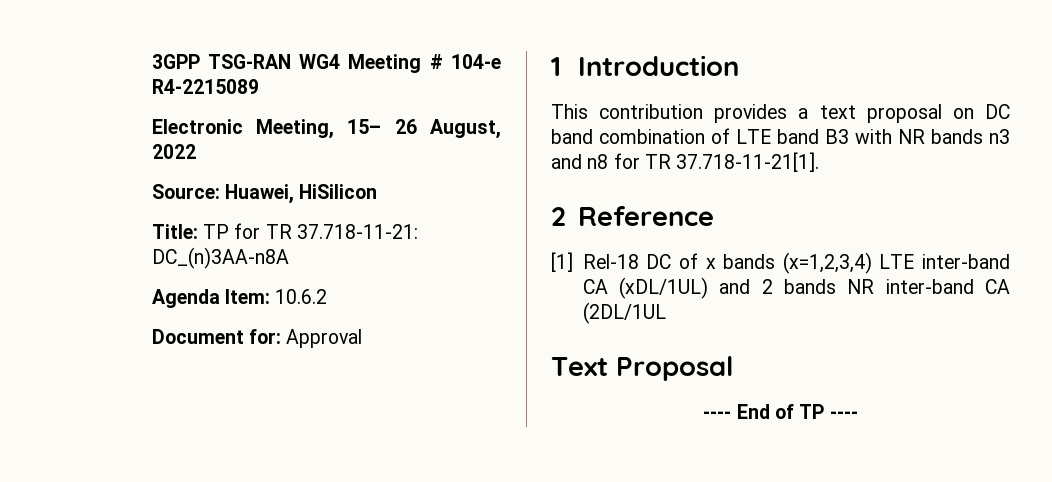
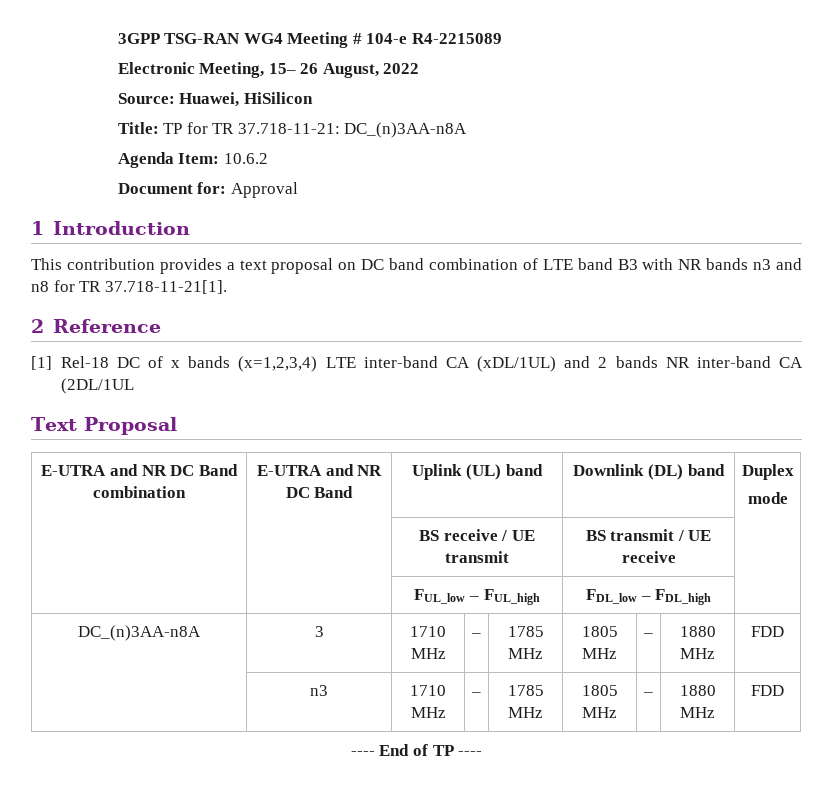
+ E-UTRA and NR DC Band combination | E-UTRA and NR DC Band | Uplink (UL) band | Downlink (DL) band | Duplex
+ mode
+ | | BS receive / UE transmit | BS transmit / UE receive |
+ | | FUL_low – FUL_high | FDL_low – FDL_high |
+ DC_(n)3AA-n8A | 3 | 1710 MHz | – | 1785 MHz | 1805 MHz | – | 1880 MHz | FDD
+ | n3 | 1710 MHz | – | 1785 MHz | 1805 MHz | – | 1880 MHz | FDD

